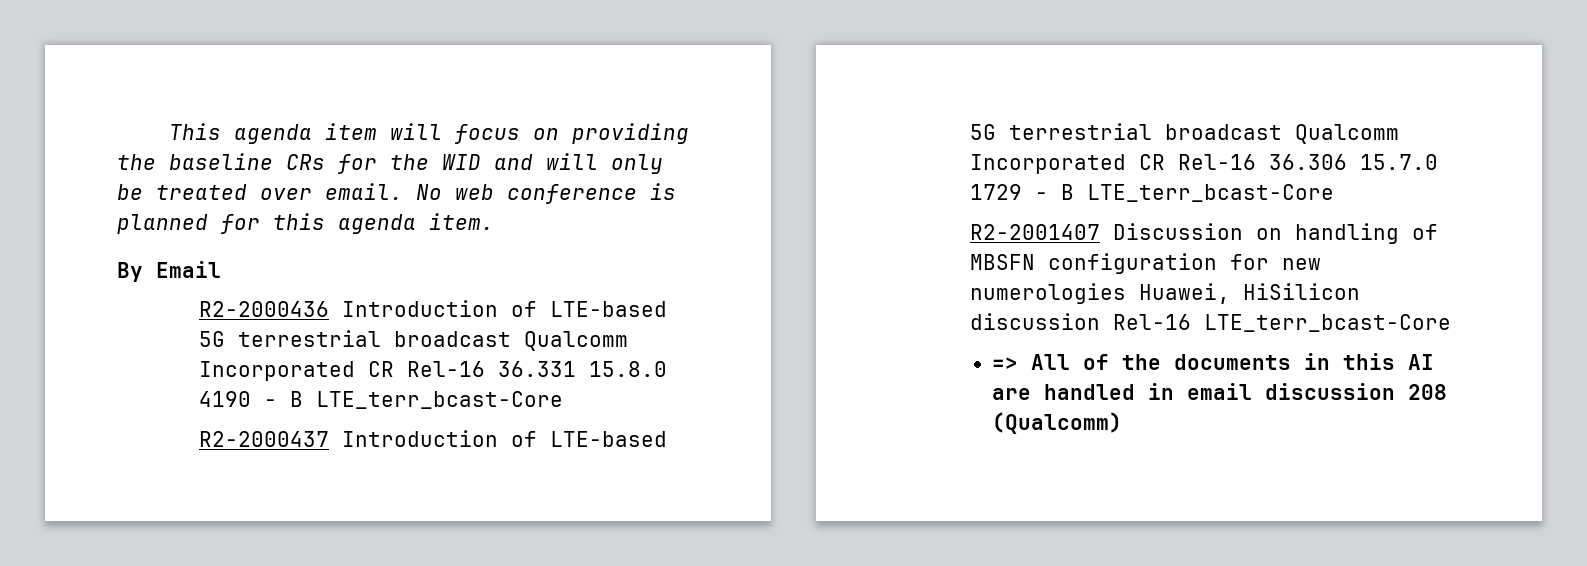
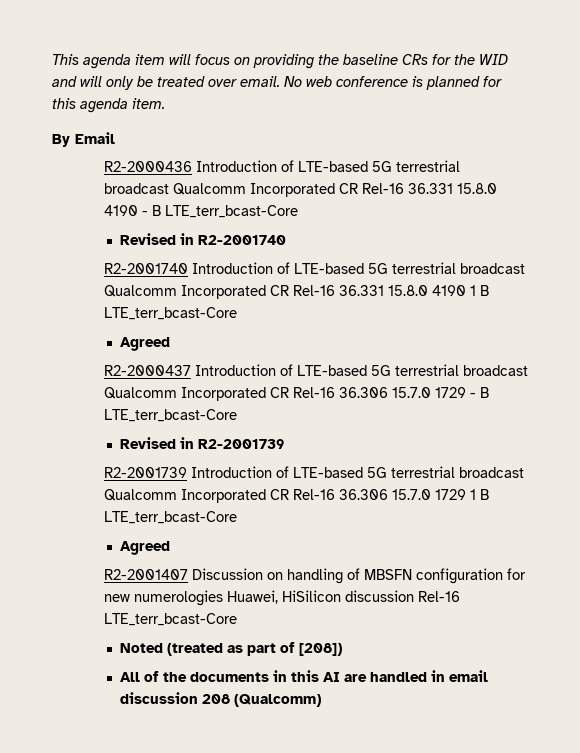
+ Revised in R2-2001740
+ R2-2001740 Introduction of LTE-based 5G terrestrial broadcast Qualcomm Incorporated CR Rel-16 36.331 15.8.0 4190 1 B LTE_terr_bcast-Core
+ Agreed
+ Revised in R2-2001739
+ R2-2001739 Introduction of LTE-based 5G terrestrial broadcast Qualcomm Incorporated CR Rel-16 36.306 15.7.0 1729 1 B LTE_terr_bcast-Core
+ Agreed
- => All of the documents in this AI are handled in email discussion 208 (Qualcomm)
+ Noted (treated as part of [208])
+ All of the documents in this AI are handled in email discussion 208 (Qualcomm)

